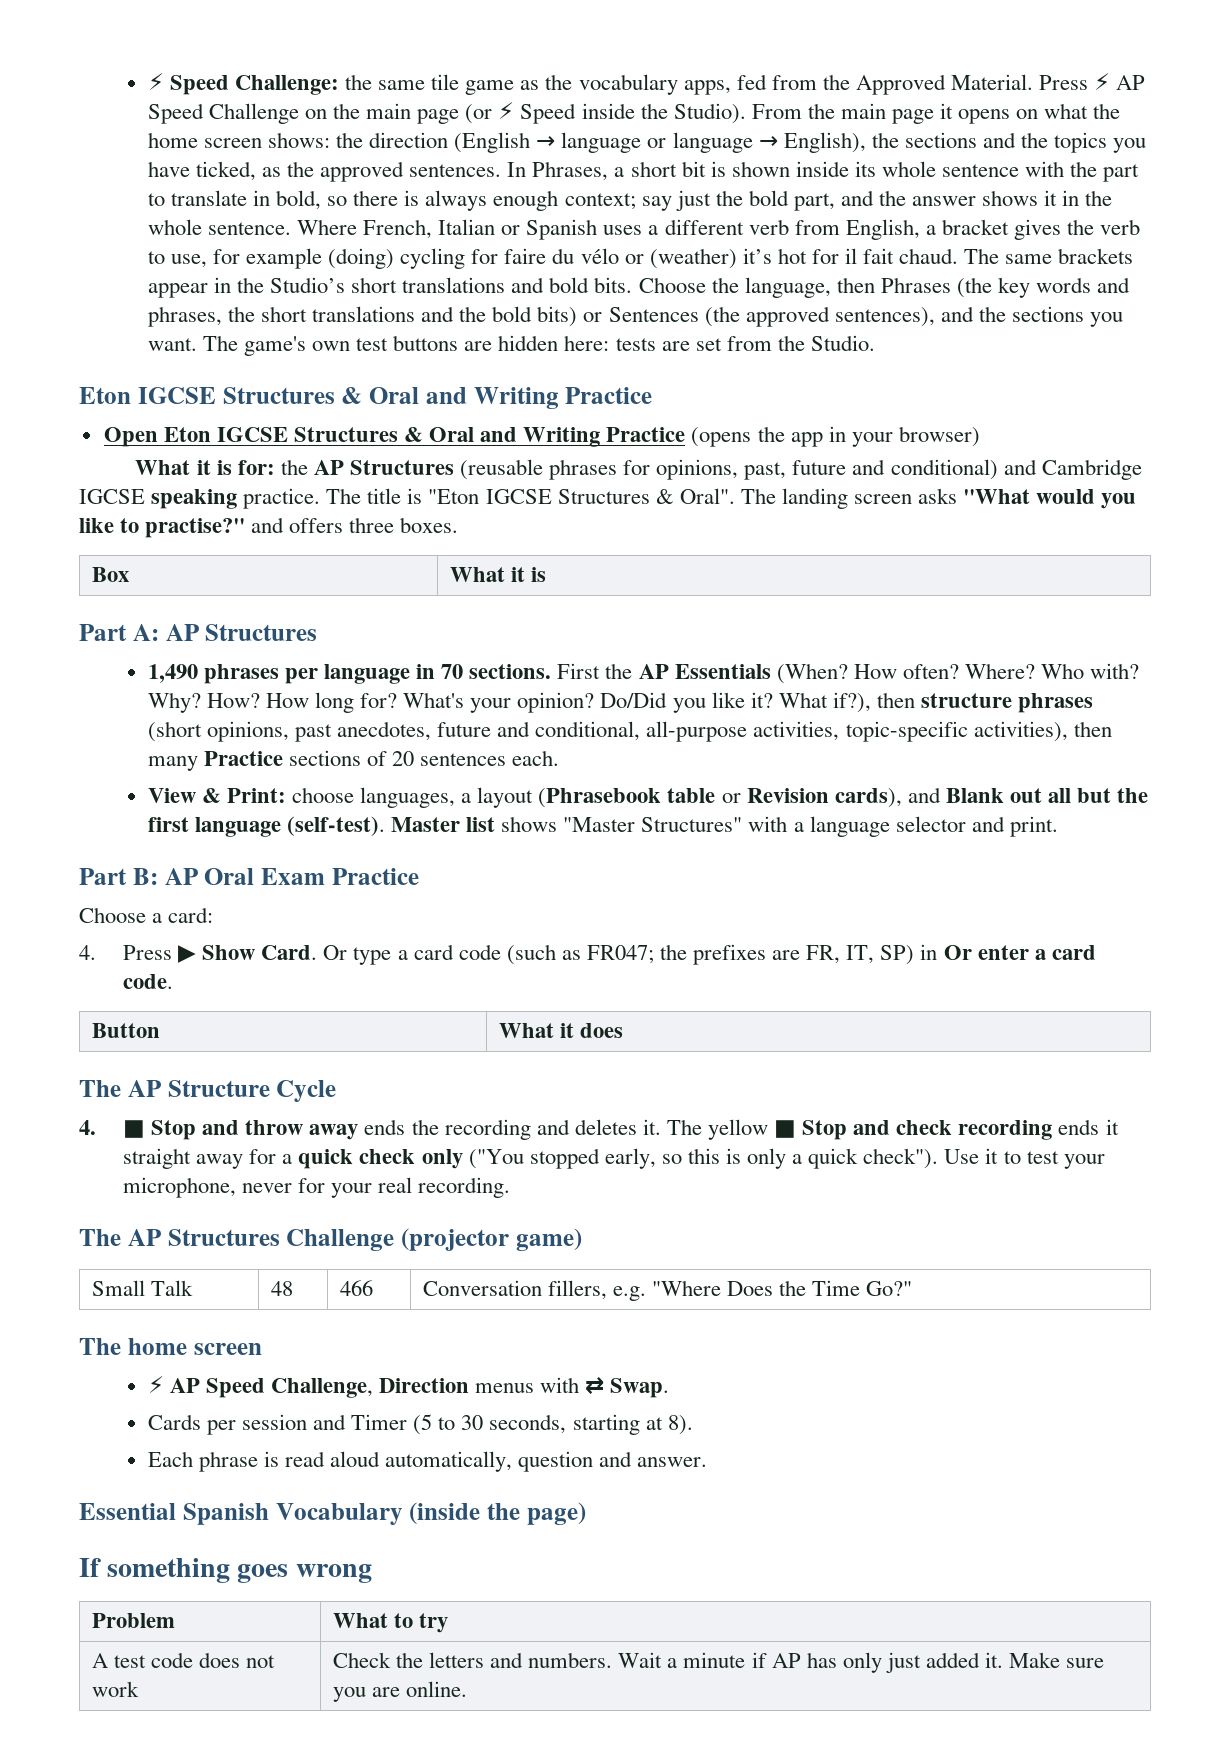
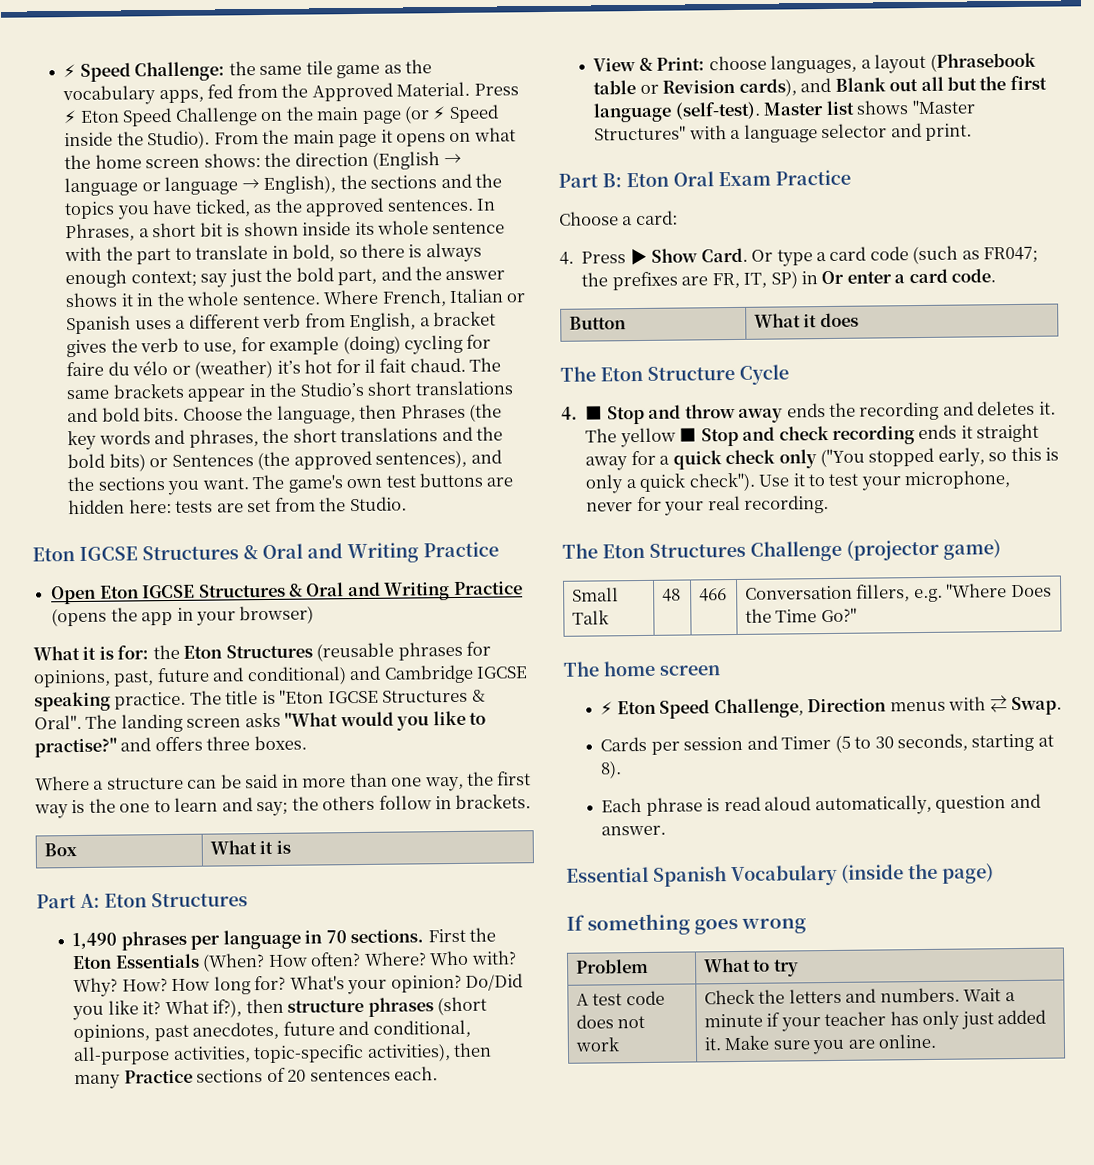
- Press ⚡ AP Speed Challenge on the main page (or ⚡ Speed inside the Studio).
+ Press ⚡ Eton Speed Challenge on the main page (or ⚡ Speed inside the Studio).
- What it is for: the AP Structures (reusable phrases for opinions, past, future and conditional) and Cambridge IGCSE speaking practice.
+ What it is for: the Eton Structures (reusable phrases for opinions, past, future and conditional) and Cambridge IGCSE speaking practice.
+ Where a structure can be said in more than one way, the first way is the one to learn and say; the others follow in brackets.
- Part A: AP Structures
+ Part A: Eton Structures
- First the AP Essentials (When?
+ First the Eton Essentials (When?
- Part B: AP Oral Exam Practice
+ Part B: Eton Oral Exam Practice
- The AP Structure Cycle
+ The Eton Structure Cycle
- The AP Structures Challenge (projector game)
+ The Eton Structures Challenge (projector game)
- ⚡ AP Speed Challenge, Direction menus with ⇄ Swap.
+ ⚡ Eton Speed Challenge, Direction menus with ⇄ Swap.
- A test code does not work | Check the letters and numbers. Wait a minute if AP has only just added it. Make sure you are online.
+ A test code does not work | Check the letters and numbers. Wait a minute if your teacher has only just added it. Make sure you are online.

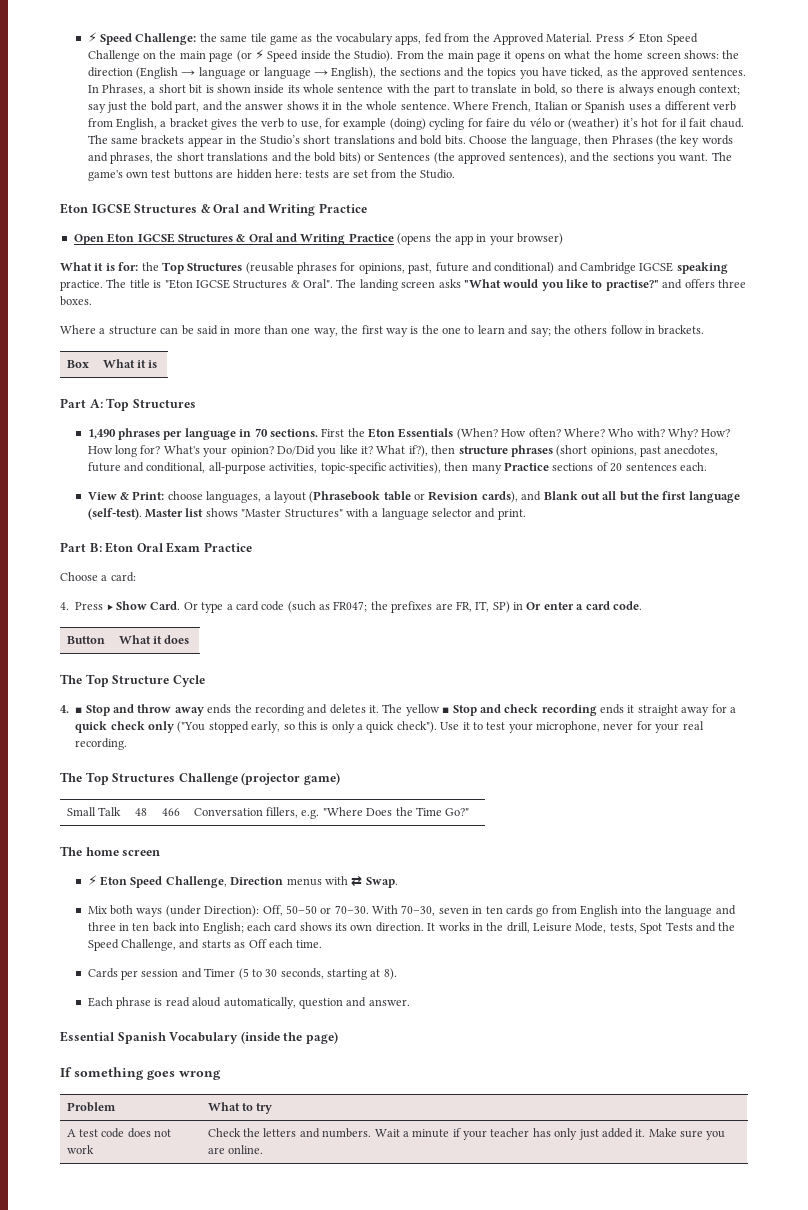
- What it is for: the Eton Structures (reusable phrases for opinions, past, future and conditional) and Cambridge IGCSE speaking practice.
+ What it is for: the Top Structures (reusable phrases for opinions, past, future and conditional) and Cambridge IGCSE speaking practice.
- Part A: Eton Structures
+ Part A: Top Structures
- The Eton Structure Cycle
+ The Top Structure Cycle
- The Eton Structures Challenge (projector game)
+ The Top Structures Challenge (projector game)
+ Mix both ways (under Direction): Off, 50–50 or 70–30. With 70–30, seven in ten cards go from English into the language and three in ten back into English; each card shows its own direction. It works in the drill, Leisure Mode, tests, Spot Tests and the Speed Challenge, and starts as Off each time.

